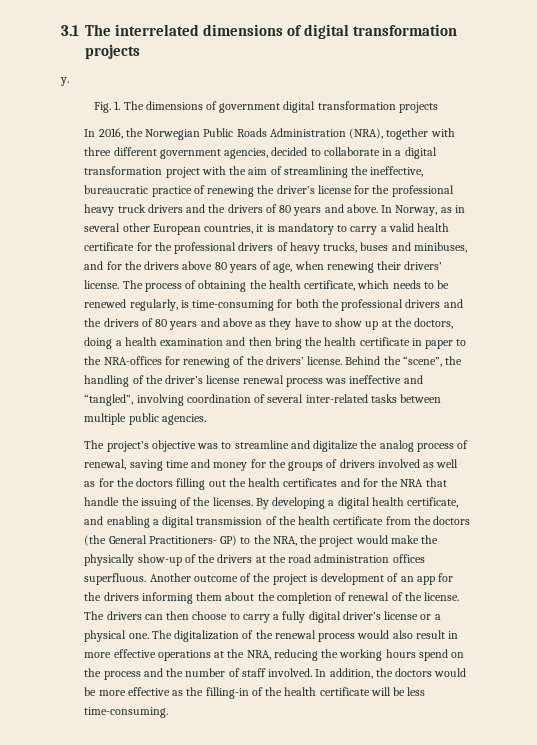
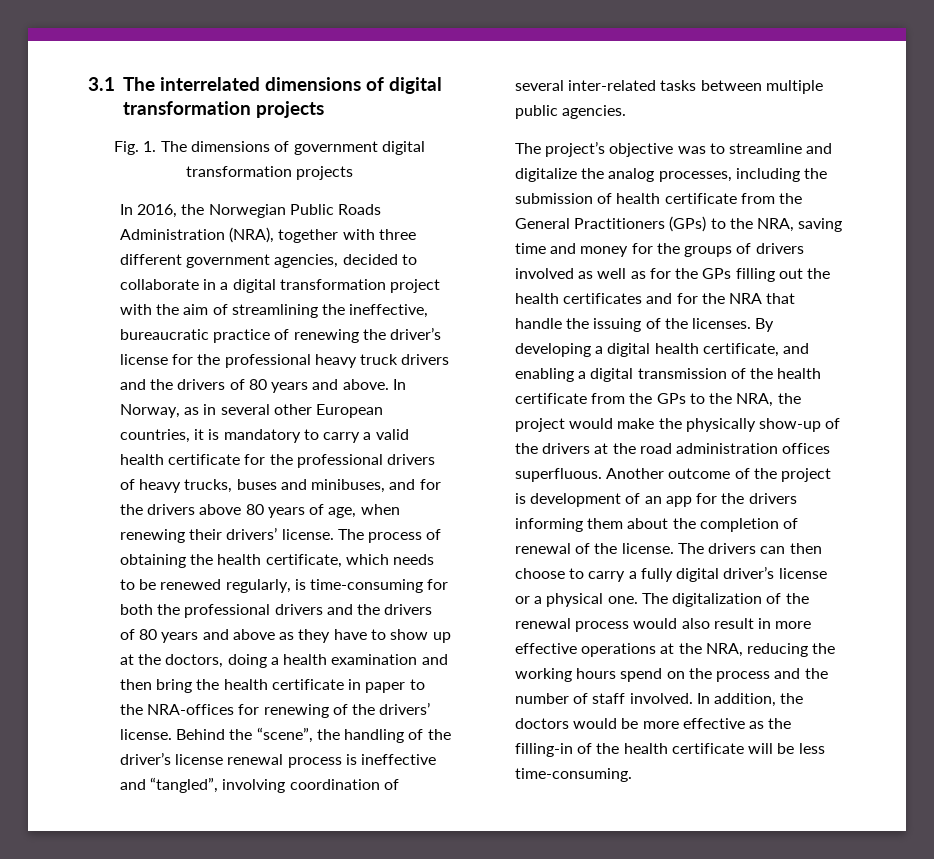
- y.
- Behind the “scene”, the handling of the driver’s license renewal process was ineffective and “tangled”, involving coordination of several inter-related tasks between multiple public agencies.
+ Behind the “scene”, the handling of the driver’s license renewal process is ineffective and “tangled”, involving coordination of several inter-related tasks between multiple public agencies.
- The project’s objective was to streamline and digitalize the analog process of renewal, saving time and money for the groups of drivers involved as well as for the doctors filling out the health certificates and for the NRA that handle the issuing of the licenses.
+ The project’s objective was to streamline and digitalize the analog processes, including the submission of health certificate from the General Practitioners (GPs) to the NRA, saving time and money for the groups of drivers involved as well as for the GPs filling out the health certificates and for the NRA that handle the issuing of the licenses.
- By developing a digital health certificate, and enabling a digital transmission of the health certificate from the doctors (the General Practitioners- GP) to the NRA, the project would make the physically show-up of the drivers at the road administration offices superfluous.
+ By developing a digital health certificate, and enabling a digital transmission of the health certificate from the GPs to the NRA, the project would make the physically show-up of the drivers at the road administration offices superfluous.

